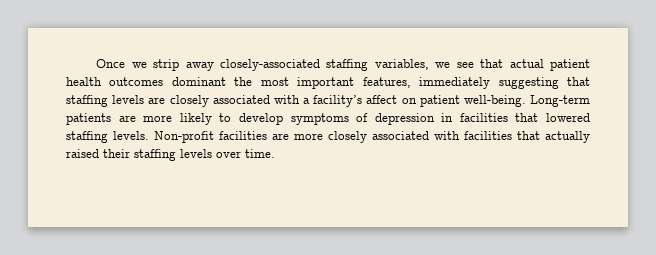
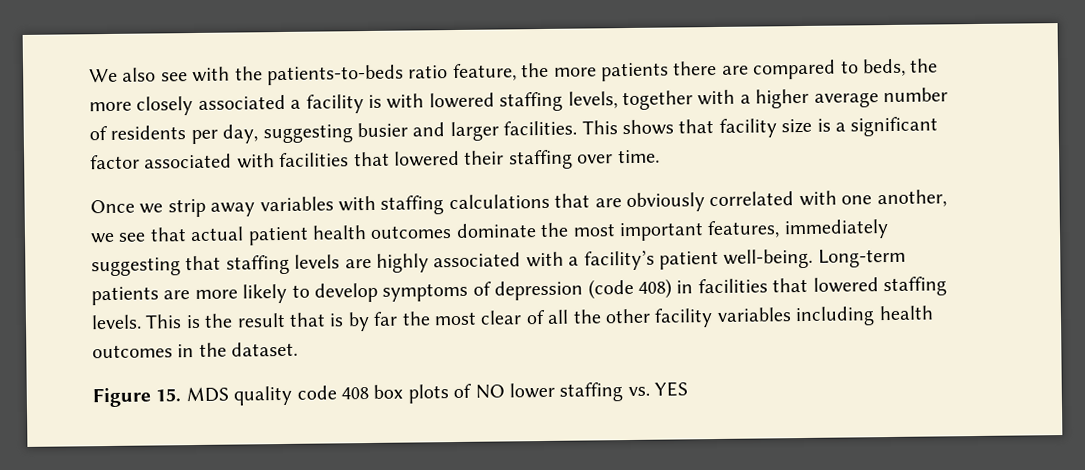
- Once we strip away closely-associated staffing variables, we see that actual patient health outcomes dominant the most important features, immediately suggesting that staffing levels are closely associated with a facility’s affect on patient well-being.
+ We also see with the patients-to-beds ratio feature, the more patients there are compared to beds, the more closely associated a facility is with lowered staffing levels, together with a higher average number of residents per day, suggesting busier and larger facilities. This shows that facility size is a significant factor associated with facilities that lowered their staffing over time.
+ Once we strip away variables with staffing calculations that are obviously correlated with one another, we see that actual patient health outcomes dominate the most important features, immediately suggesting that staffing levels are highly associated with a facility’s patient well-being.
- Long-term patients are more likely to develop symptoms of depression in facilities that lowered staffing levels.
+ Long-term patients are more likely to develop symptoms of depression (code 408) in facilities that lowered staffing levels.
- Non-profit facilities are more closely associated with facilities that actually raised their staffing levels over time.
+ This is the result that is by far the most clear of all the other facility variables including health outcomes in the dataset.
+ Figure 15. MDS quality code 408 box plots of NO lower staffing vs. YES

